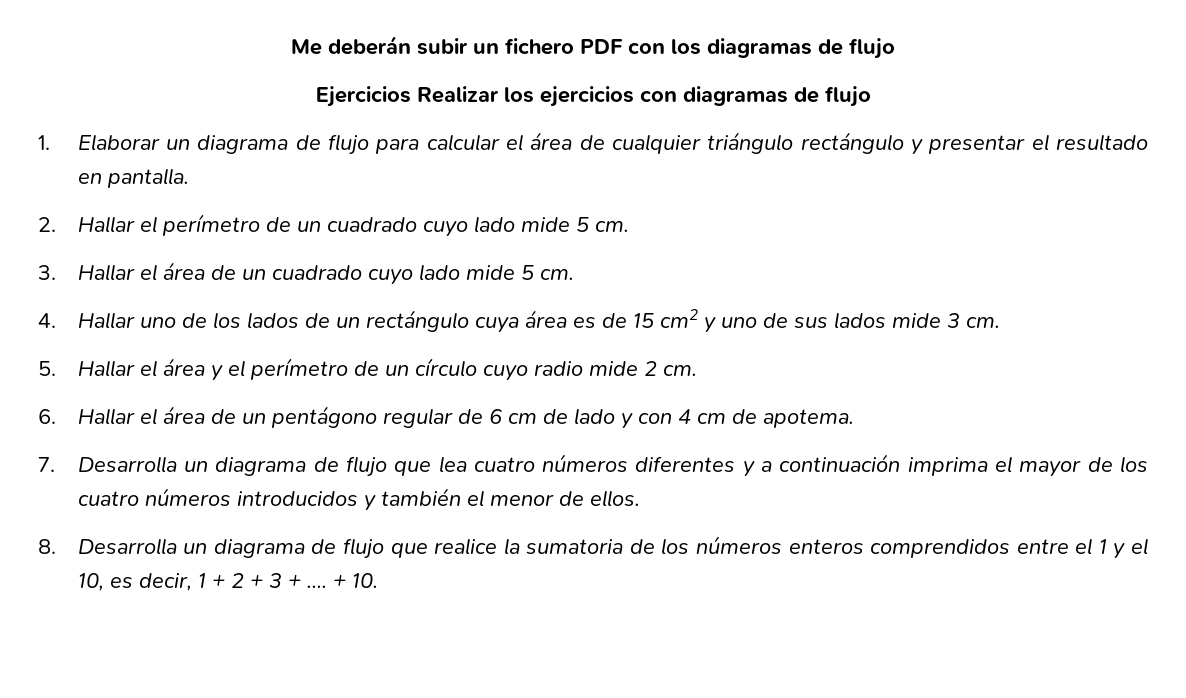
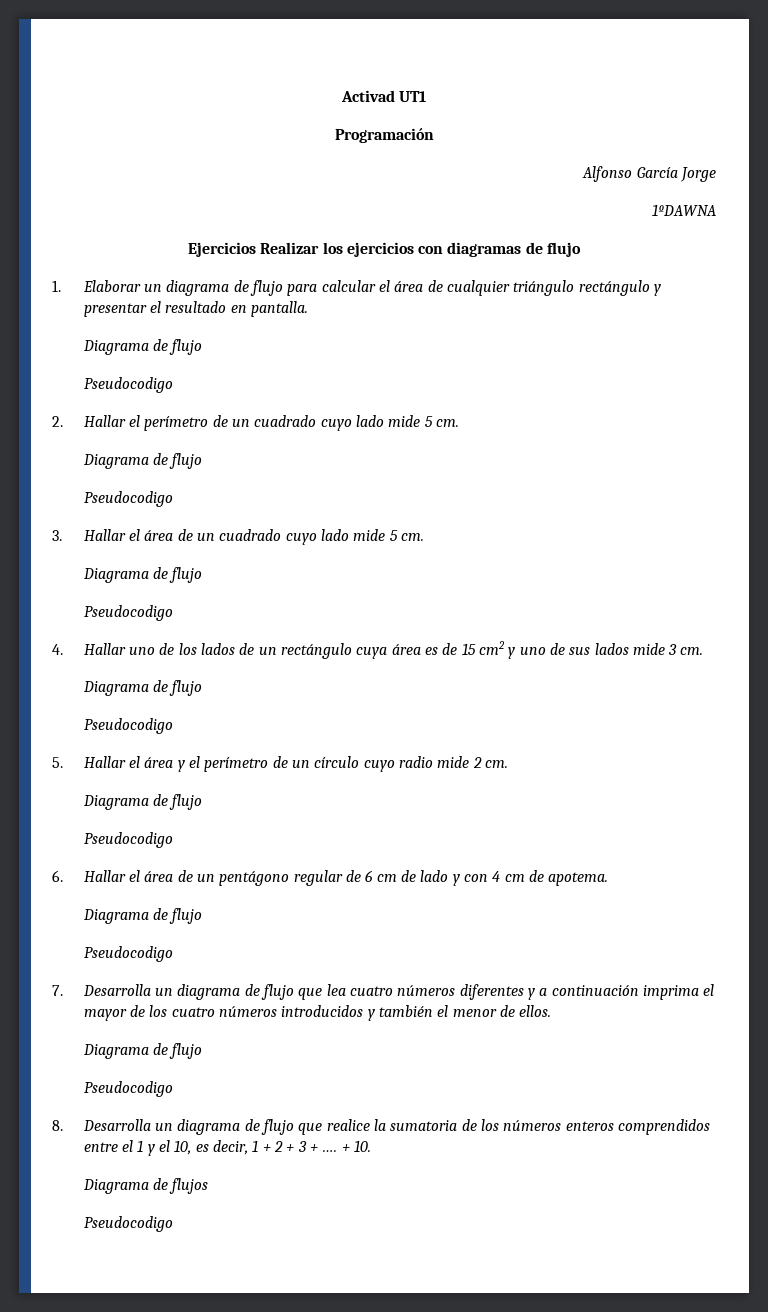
- Me deberán subir un fichero PDF con los diagramas de flujo
+ Activad UT1
+ Programación
+ Alfonso García Jorge
+ 1ºDAWNA
  1. Elaborar un diagrama de flujo para calcular el área de cualquier triángulo rectángulo y presentar el resultado en pantalla.
+ Diagrama de flujo
+ Pseudocodigo
  2. Hallar el perímetro de un cuadrado cuyo lado mide 5 cm.
+ Diagrama de flujo
+ Pseudocodigo
  3. Hallar el área de un cuadrado cuyo lado mide 5 cm.
+ Diagrama de flujo
+ Pseudocodigo
  4. Hallar uno de los lados de un rectángulo cuya área es de 15 cm2 y uno de sus lados mide 3 cm.
+ Diagrama de flujo
+ Pseudocodigo
  5. Hallar el área y el perímetro de un círculo cuyo radio mide 2 cm.
+ Diagrama de flujo
+ Pseudocodigo
  6. Hallar el área de un pentágono regular de 6 cm de lado y con 4 cm de apotema.
+ Diagrama de flujo
+ Pseudocodigo
  7. Desarrolla un diagrama de flujo que lea cuatro números diferentes y a continuación imprima el mayor de los cuatro números introducidos y también el menor de ellos.
+ Diagrama de flujo
+ Pseudocodigo
+ Diagrama de flujos
+ Pseudocodigo

